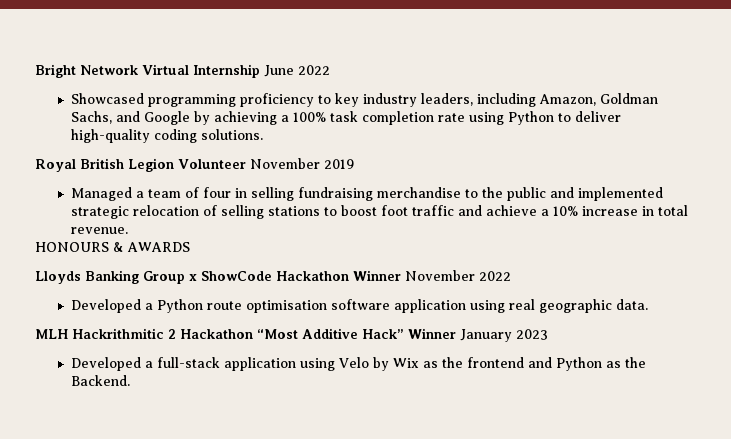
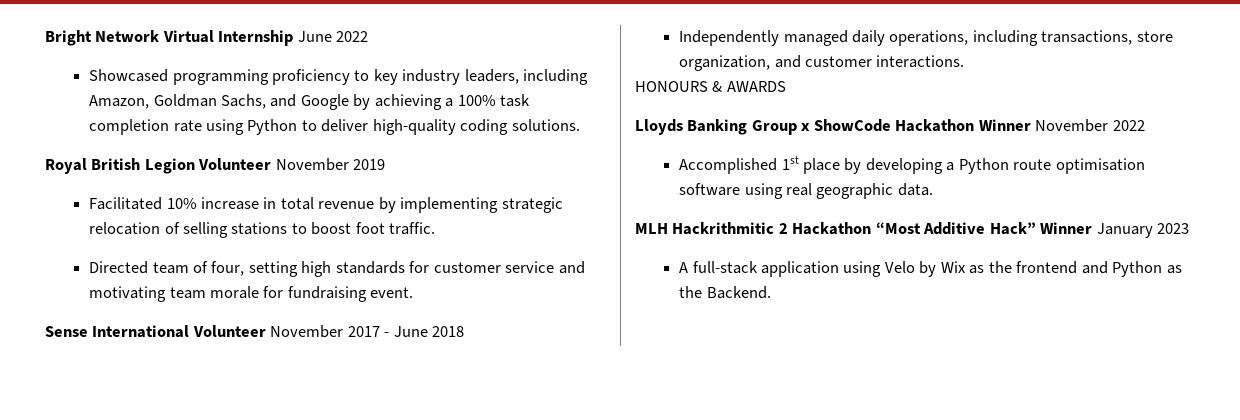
- Managed a team of four in selling fundraising merchandise to the public and implemented strategic relocation of selling stations to boost foot traffic and achieve a 10% increase in total revenue.
+ Facilitated 10% increase in total revenue by implementing strategic relocation of selling stations to boost foot traffic.
+ Directed team of four, setting high standards for customer service and motivating team morale for fundraising event.
+ Sense International Volunteer November 2017 - June 2018
+ Independently managed daily operations, including transactions, store organization, and customer interactions.
- Developed a Python route optimisation software application using real geographic data.
+ Accomplished 1st place by developing a Python route optimisation software using real geographic data.
- Developed a full-stack application using Velo by Wix as the frontend and Python as the Backend.
+ A full-stack application using Velo by Wix as the frontend and Python as the Backend.

